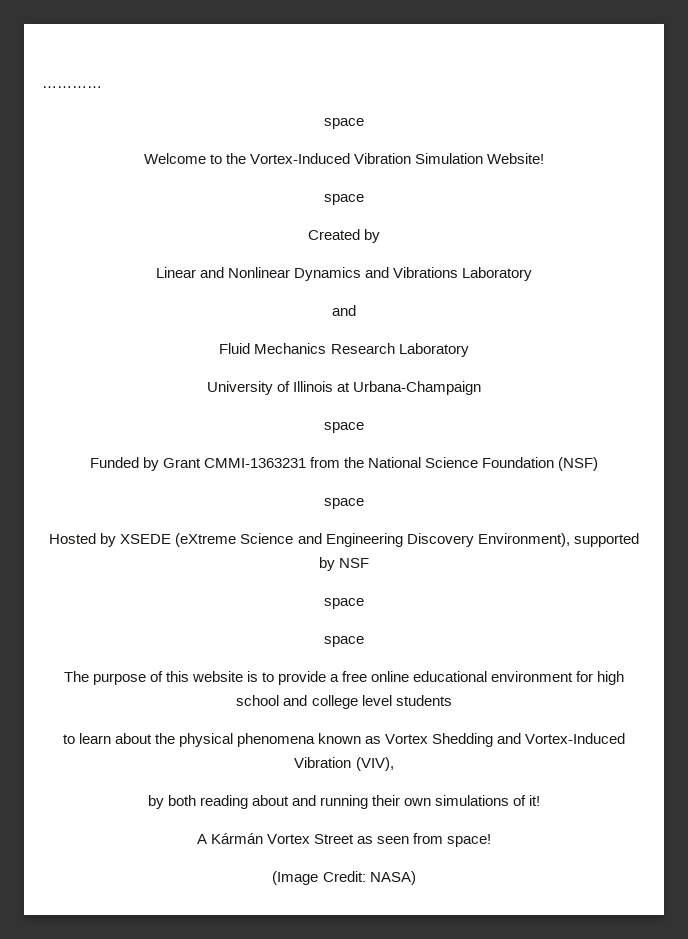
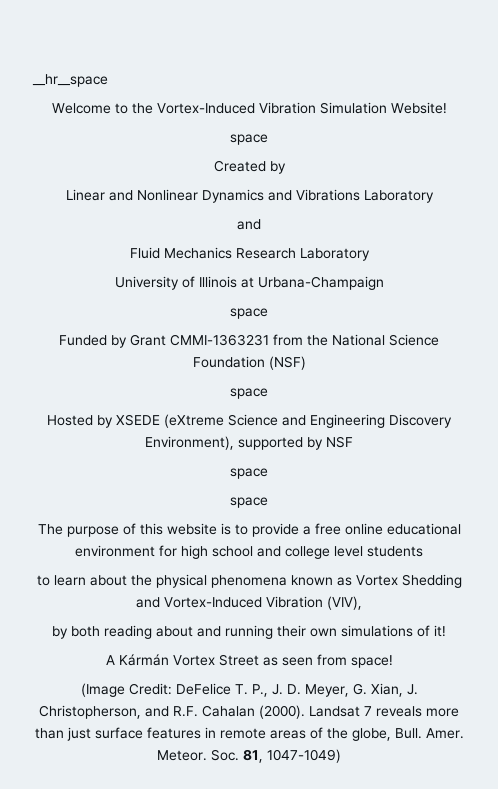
- …………
- space
+ __hr__space
- (Image Credit: NASA)
+ (Image Credit: DeFelice T. P., J. D. Meyer, G. Xian, J. Christopherson, and R.F. Cahalan (2000). Landsat 7 reveals more than just surface features in remote areas of the globe, Bull. Amer. Meteor. Soc. 81, 1047-1049)

